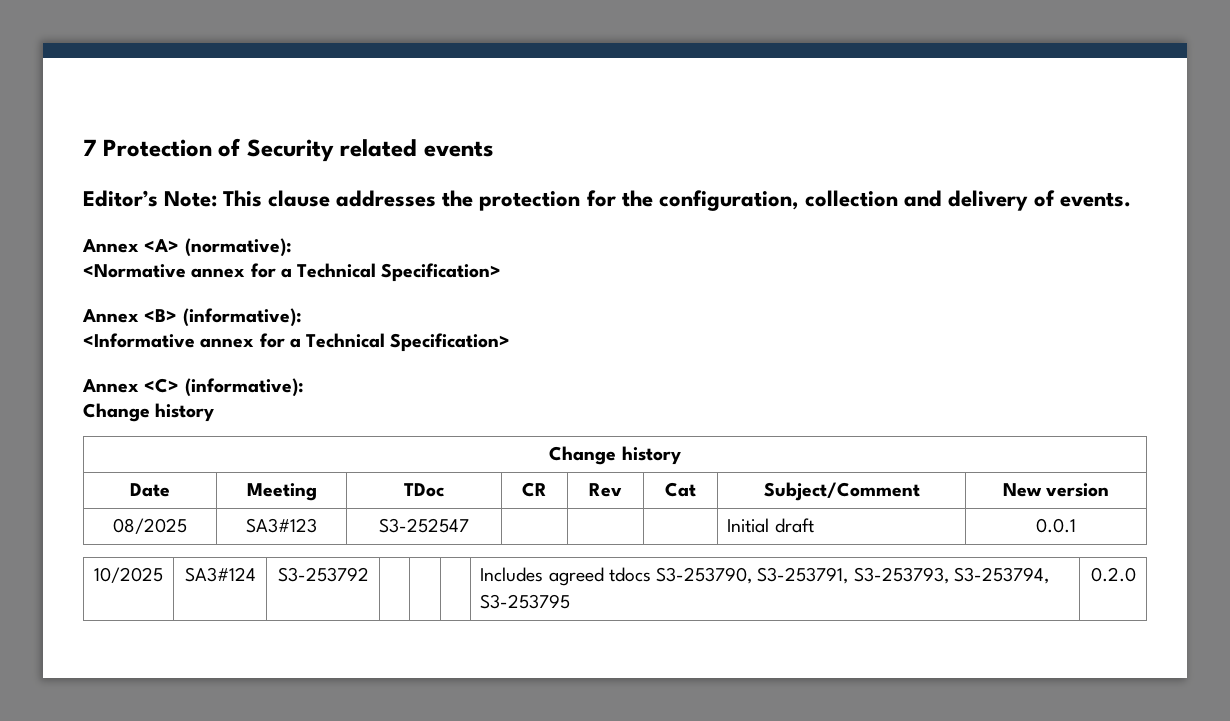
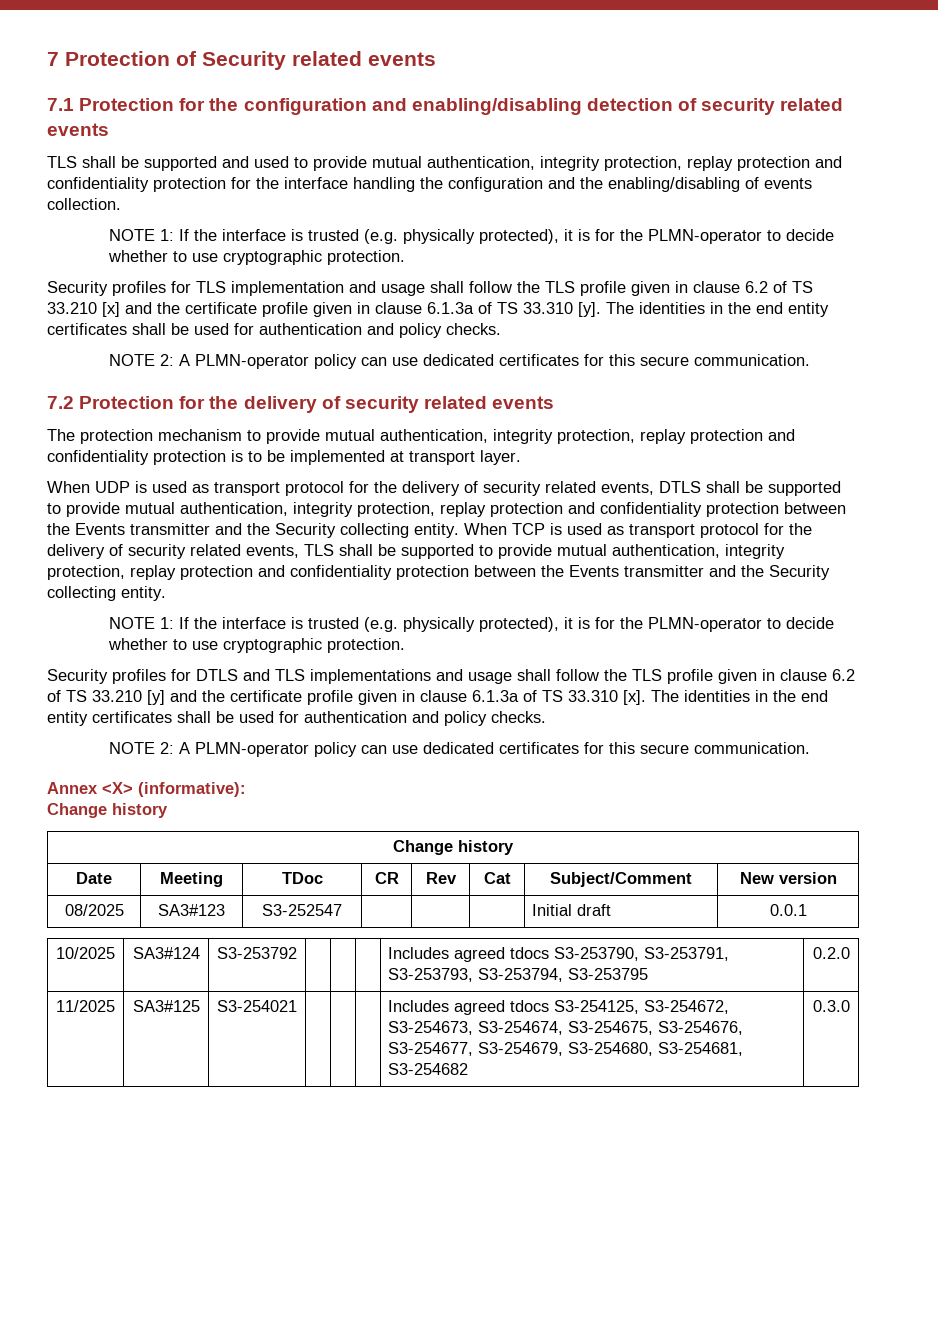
- Editor’s Note: This clause addresses the protection for the configuration, collection and delivery of events.
- Annex <A> (normative):
- <Normative annex for a Technical Specification>
- Annex <B> (informative):
- <Informative annex for a Technical Specification>
- Annex <C> (informative):
+ 7.1 Protection for the configuration and enabling/disabling detection of security related events
+ TLS shall be supported and used to provide mutual authentication, integrity protection, replay protection and confidentiality protection for the interface handling the configuration and the enabling/disabling of events collection.
+ NOTE 1: If the interface is trusted (e.g. physically protected), it is for the PLMN-operator to decide whether to use cryptographic protection.
+ Security profiles for TLS implementation and usage shall follow the TLS profile given in clause 6.2 of TS 33.210 [x] and the certificate profile given in clause 6.1.3a of TS 33.310 [y]. The identities in the end entity certificates shall be used for authentication and policy checks.
+ NOTE 2: A PLMN-operator policy can use dedicated certificates for this secure communication.
+ 7.2 Protection for the delivery of security related events
+ The protection mechanism to provide mutual authentication, integrity protection, replay protection and confidentiality protection is to be implemented at transport layer.
+ When UDP is used as transport protocol for the delivery of security related events, DTLS shall be supported to provide mutual authentication, integrity protection, replay protection and confidentiality protection between the Events transmitter and the Security collecting entity. When TCP is used as transport protocol for the delivery of security related events, TLS shall be supported to provide mutual authentication, integrity protection, replay protection and confidentiality protection between the Events transmitter and the Security collecting entity.
+ NOTE 1: If the interface is trusted (e.g. physically protected), it is for the PLMN-operator to decide whether to use cryptographic protection.
+ Security profiles for DTLS and TLS implementations and usage shall follow the TLS profile given in clause 6.2 of TS 33.210 [y] and the certificate profile given in clause 6.1.3a of TS 33.310 [x]. The identities in the end entity certificates shall be used for authentication and policy checks.
+ NOTE 2: A PLMN-operator policy can use dedicated certificates for this secure communication.
+ Annex <X> (informative):
+ 11/2025 | SA3#125 | S3-254021 | | | | Includes agreed tdocs S3-254125, S3-254672, S3-254673, S3-254674, S3-254675, S3-254676, S3-254677, S3-254679, S3-254680, S3-254681, S3-254682 | 0.3.0

